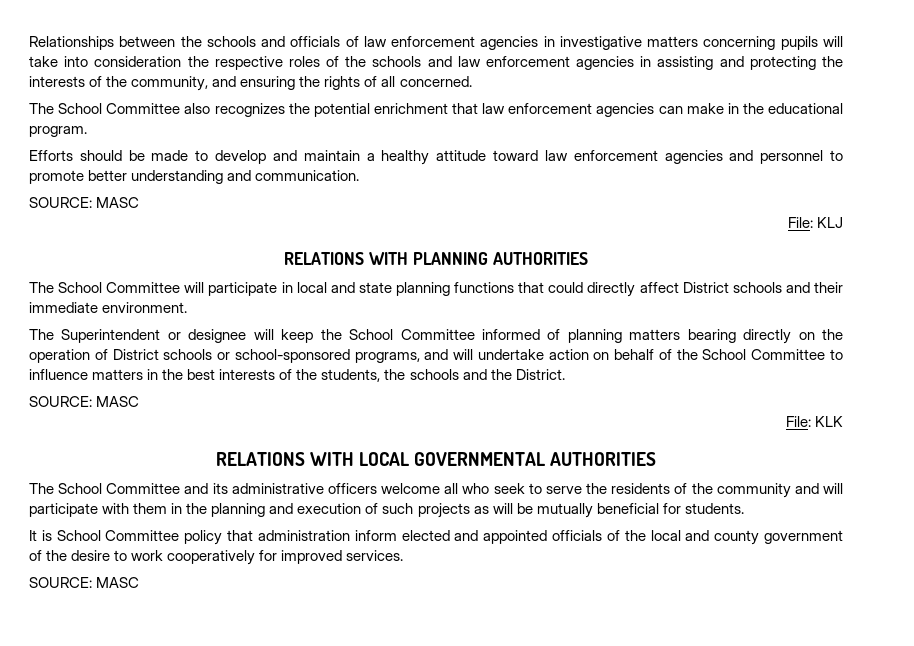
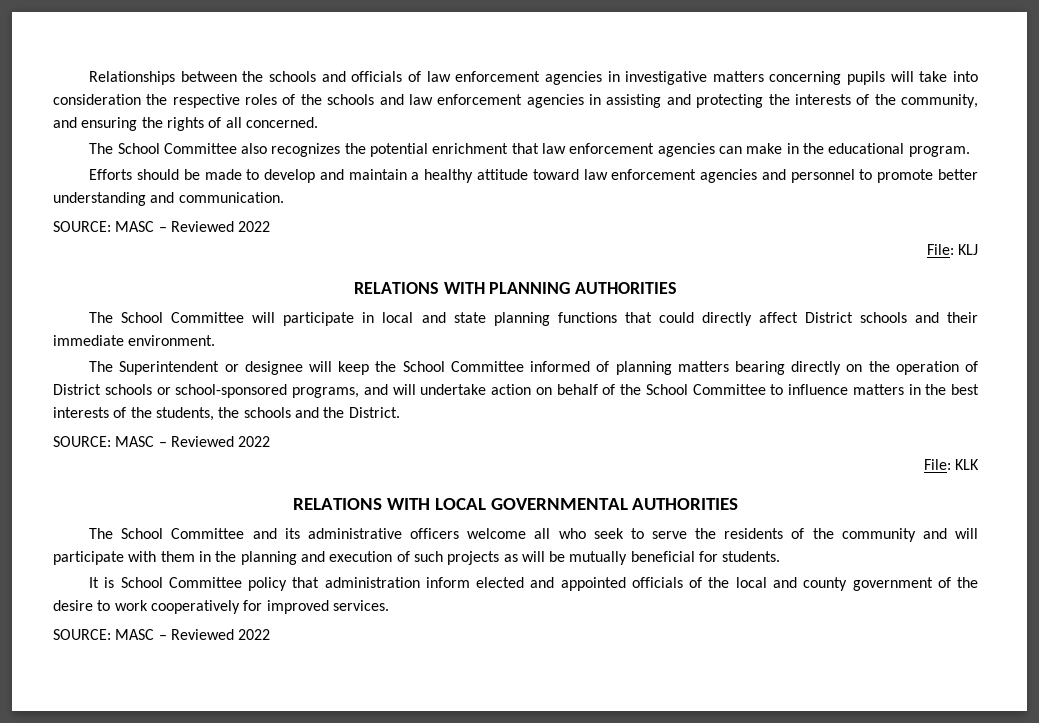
  Efforts should be made to develop and maintain a healthy attitude toward law enforcement agencies and personnel to promote better understanding and communication.
- SOURCE: MASC
+ SOURCE: MASC – Reviewed 2022
  The Superintendent or designee will keep the School Committee informed of planning matters bearing directly on the operation of District schools or school-sponsored programs, and will undertake action on behalf of the School Committee to influence matters in the best interests of the students, the schools and the District.
- SOURCE: MASC
+ SOURCE: MASC – Reviewed 2022
  It is School Committee policy that administration inform elected and appointed officials of the local and county government of the desire to work cooperatively for improved services.
- SOURCE: MASC
+ SOURCE: MASC – Reviewed 2022

